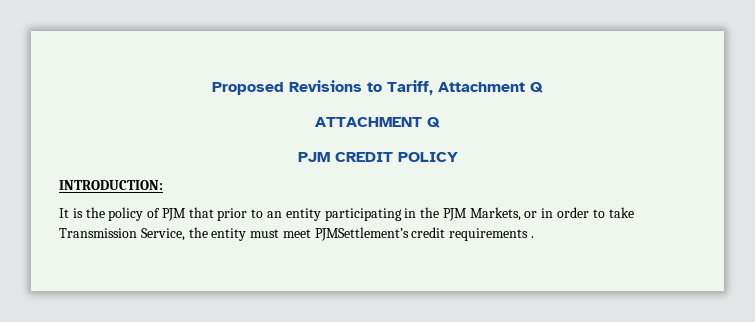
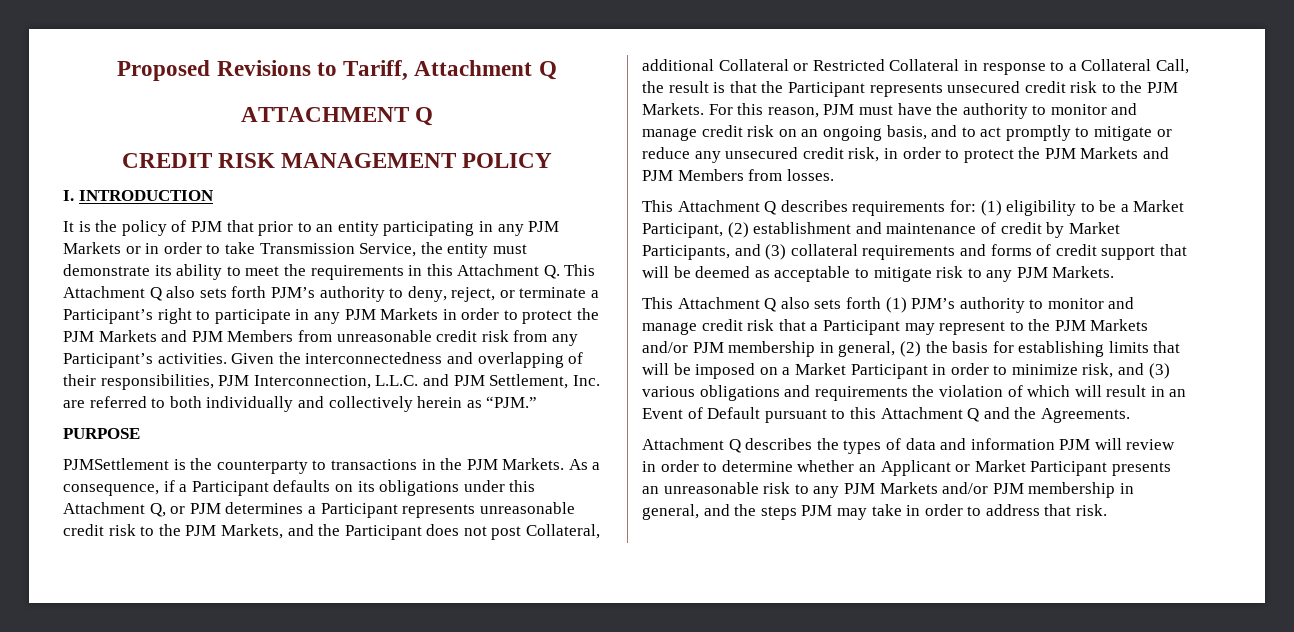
- PJM CREDIT POLICY
+ CREDIT RISK MANAGEMENT POLICY
- INTRODUCTION:
+ I. INTRODUCTION
- It is the policy of PJM that prior to an entity participating in the PJM Markets, or in order to take Transmission Service, the entity must meet PJMSettlement’s credit requirements .
+ It is the policy of PJM that prior to an entity participating in any PJM Markets or in order to take Transmission Service, the entity must demonstrate its ability to meet the requirements in this Attachment Q. This Attachment Q also sets forth PJM’s authority to deny, reject, or terminate a Participant’s right to participate in any PJM Markets in order to protect the PJM Markets and PJM Members from unreasonable credit risk from any Participant’s activities. Given the interconnectedness and overlapping of their responsibilities, PJM Interconnection, L.L.C. and PJM Settlement, Inc. are referred to both individually and collectively herein as “PJM.”
+ PURPOSE
+ PJMSettlement is the counterparty to transactions in the PJM Markets. As a consequence, if a Participant defaults on its obligations under this Attachment Q, or PJM determines a Participant represents unreasonable credit risk to the PJM Markets, and the Participant does not post Collateral, additional Collateral or Restricted Collateral in response to a Collateral Call, the result is that the Participant represents unsecured credit risk to the PJM Markets. For this reason, PJM must have the authority to monitor and manage credit risk on an ongoing basis, and to act promptly to mitigate or reduce any unsecured credit risk, in order to protect the PJM Markets and PJM Members from losses.
+ This Attachment Q describes requirements for: (1) eligibility to be a Market Participant, (2) establishment and maintenance of credit by Market Participants, and (3) collateral requirements and forms of credit support that will be deemed as acceptable to mitigate risk to any PJM Markets.
+ This Attachment Q also sets forth (1) PJM’s authority to monitor and manage credit risk that a Participant may represent to the PJM Markets and/or PJM membership in general, (2) the basis for establishing limits that will be imposed on a Market Participant in order to minimize risk, and (3) various obligations and requirements the violation of which will result in an Event of Default pursuant to this Attachment Q and the Agreements.
+ Attachment Q describes the types of data and information PJM will review in order to determine whether an Applicant or Market Participant presents an unreasonable risk to any PJM Markets and/or PJM membership in general, and the steps PJM may take in order to address that risk.

